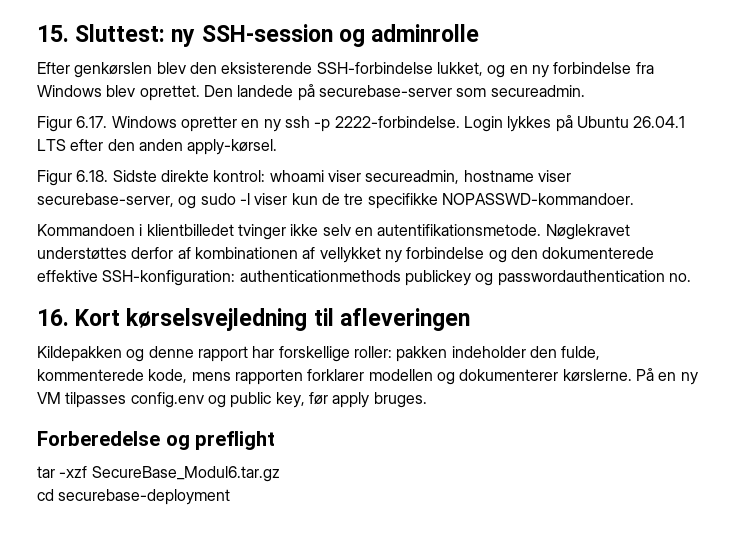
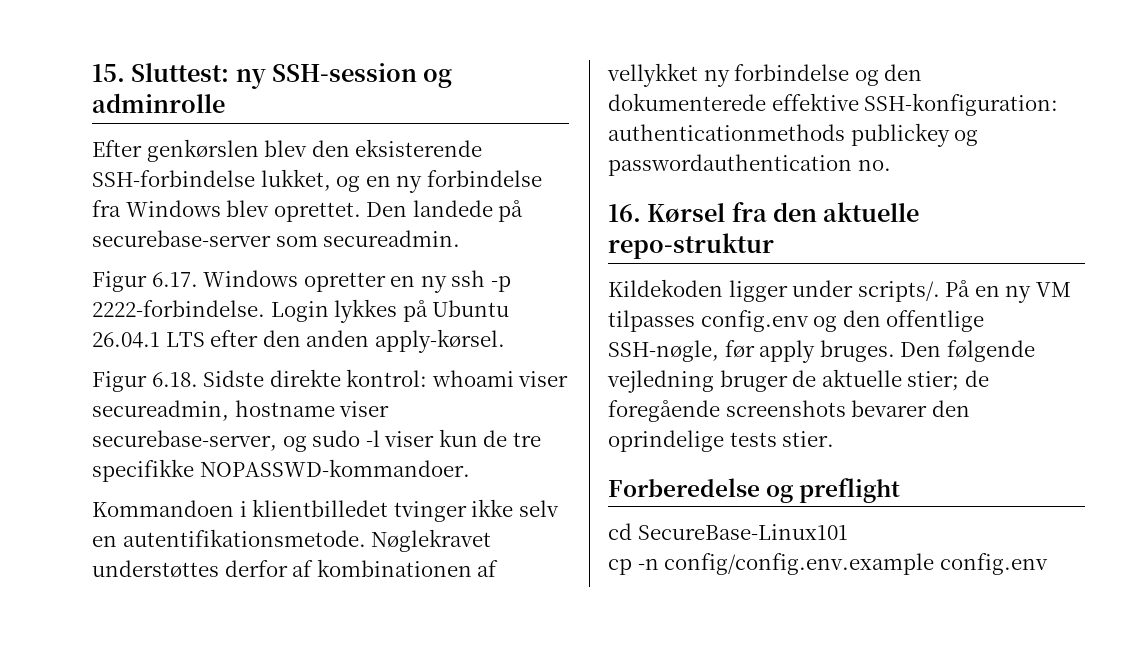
- 16. Kort kørselsvejledning til afleveringen
- Kildepakken og denne rapport har forskellige roller: pakken indeholder den fulde, kommenterede kode, mens rapporten forklarer modellen og dokumenterer kørslerne.
+ 16. Kørsel fra den aktuelle repo-struktur
+ Kildekoden ligger under scripts/.
- På en ny VM tilpasses config.env og public key, før apply bruges.
+ På en ny VM tilpasses config.env og den offentlige SSH-nøgle, før apply bruges. Den følgende vejledning bruger de aktuelle stier; de foregående screenshots bevarer den oprindelige tests stier.
  Forberedelse og preflight
- tar -xzf SecureBase_Modul6.tar.gz
- cd securebase-deployment
+ cd SecureBase-Linux101
+ cp -n config/config.env.example config.env

